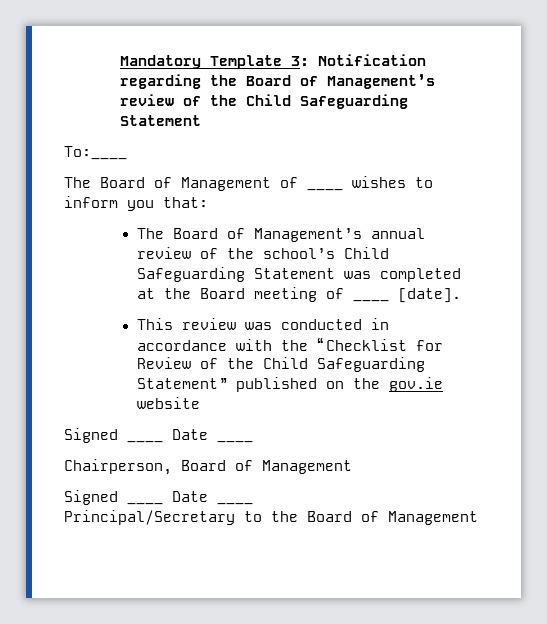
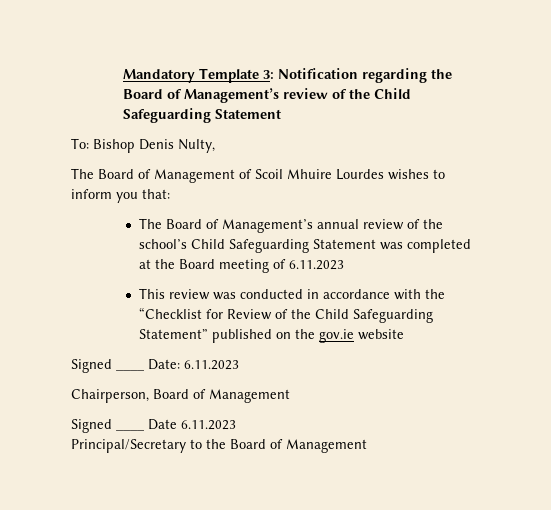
- To:____
+ To: Bishop Denis Nulty,
- The Board of Management of ____ wishes to inform you that:
+ The Board of Management of Scoil Mhuire Lourdes wishes to inform you that:
- The Board of Management’s annual review of the school’s Child Safeguarding Statement was completed at the Board meeting of ____ [date].
+ The Board of Management’s annual review of the school’s Child Safeguarding Statement was completed at the Board meeting of 6.11.2023
  This review was conducted in accordance with the “Checklist for Review of the Child Safeguarding Statement” published on the gov.ie website
- Signed ____ Date ____
+ Signed ____ Date: 6.11.2023
  Chairperson, Board of Management
- Signed ____ Date ____
+ Signed ____ Date 6.11.2023

